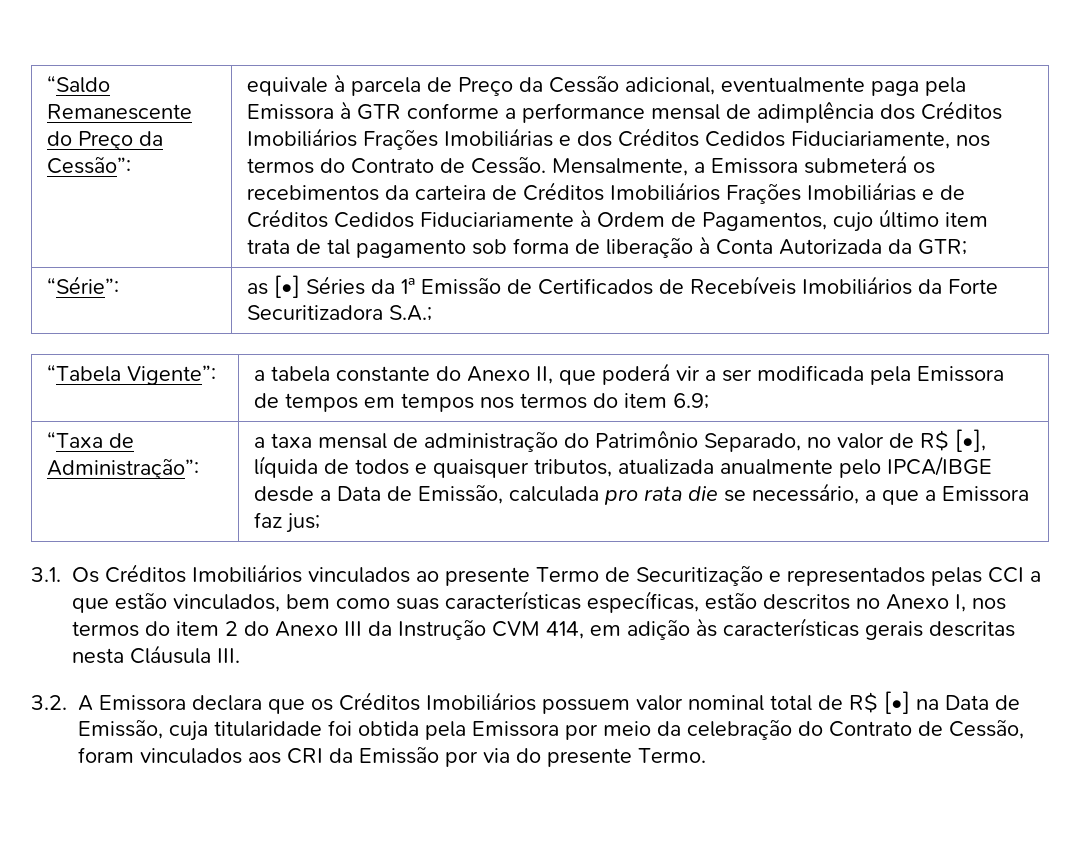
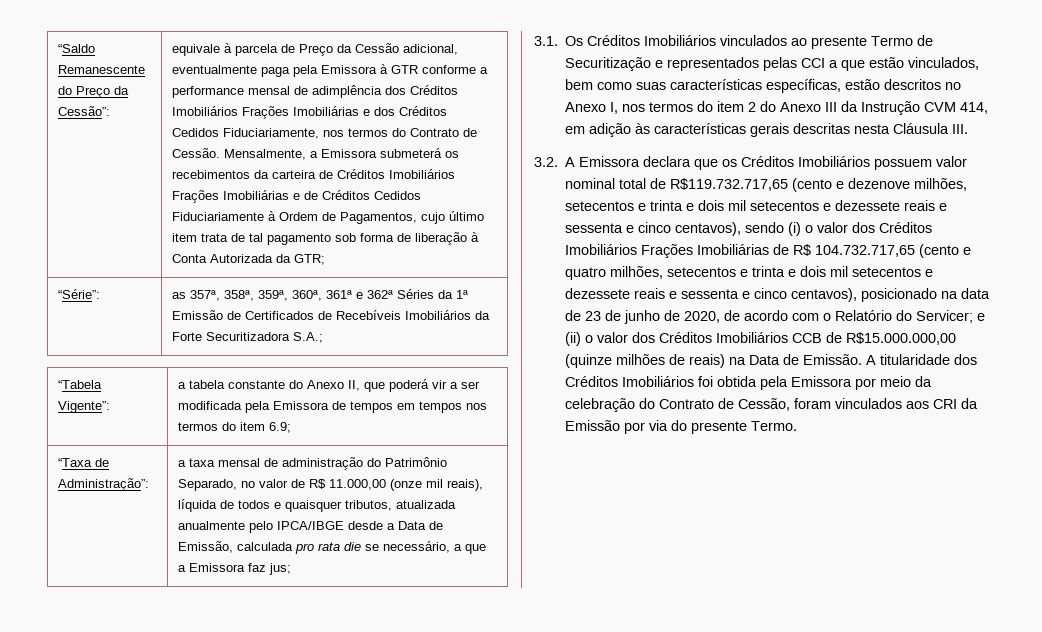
- “Série”: | as [•] Séries da 1ª Emissão de Certificados de Recebíveis Imobiliários da Forte Securitizadora S.A.;
+ “Série”: | as 357ª, 358ª, 359ª, 360ª, 361ª e 362ª Séries da 1ª Emissão de Certificados de Recebíveis Imobiliários da Forte Securitizadora S.A.;
- a taxa mensal de administração do Patrimônio Separado, no valor de R$ [•], líquida de todos e quaisquer tributos, atualizada anualmente pelo IPCA/IBGE desde a Data de Emissão, calculada pro rata die se necessário, a que a Emissora faz jus;
+ a taxa mensal de administração do Patrimônio Separado, no valor de R$ 11.000,00 (onze mil reais), líquida de todos e quaisquer tributos, atualizada anualmente pelo IPCA/IBGE desde a Data de Emissão, calculada pro rata die se necessário, a que a Emissora faz jus;
- 3.2. A Emissora declara que os Créditos Imobiliários possuem valor nominal total de R$ [•] na Data de Emissão, cuja titularidade foi obtida pela Emissora por meio da celebração do Contrato de Cessão, foram vinculados aos CRI da Emissão por via do presente Termo.
+ 3.2. A Emissora declara que os Créditos Imobiliários possuem valor nominal total de R$119.732.717,65 (cento e dezenove milhões, setecentos e trinta e dois mil setecentos e dezessete reais e sessenta e cinco centavos), sendo (i) o valor dos Créditos Imobiliários Frações Imobiliárias de R$ 104.732.717,65 (cento e quatro milhões, setecentos e trinta e dois mil setecentos e dezessete reais e sessenta e cinco centavos), posicionado na data de 23 de junho de 2020, de acordo com o Relatório do Servicer; e (ii) o valor dos Créditos Imobiliários CCB de R$15.000.000,00 (quinze milhões de reais) na Data de Emissão. A titularidade dos Créditos Imobiliários foi obtida pela Emissora por meio da celebração do Contrato de Cessão, foram vinculados aos CRI da Emissão por via do presente Termo.

